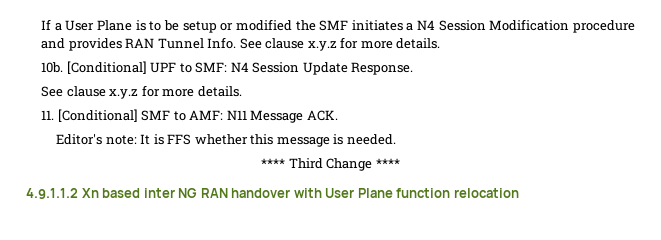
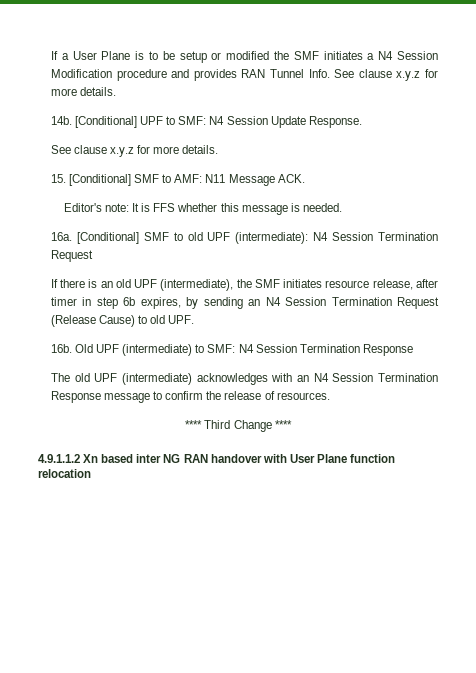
- 10b.
+ 14b.
- 11. [Conditional] SMF to AMF: N11 Message ACK.
+ 15. [Conditional] SMF to AMF: N11 Message ACK.
+ 16a. [Conditional] SMF to old UPF (intermediate): N4 Session Termination Request
+ If there is an old UPF (intermediate), the SMF initiates resource release, after timer in step 6b expires, by sending an N4 Session Termination Request (Release Cause) to old UPF.
+ 16b. Old UPF (intermediate) to SMF: N4 Session Termination Response
+ The old UPF (intermediate) acknowledges with an N4 Session Termination Response message to confirm the release of resources.

